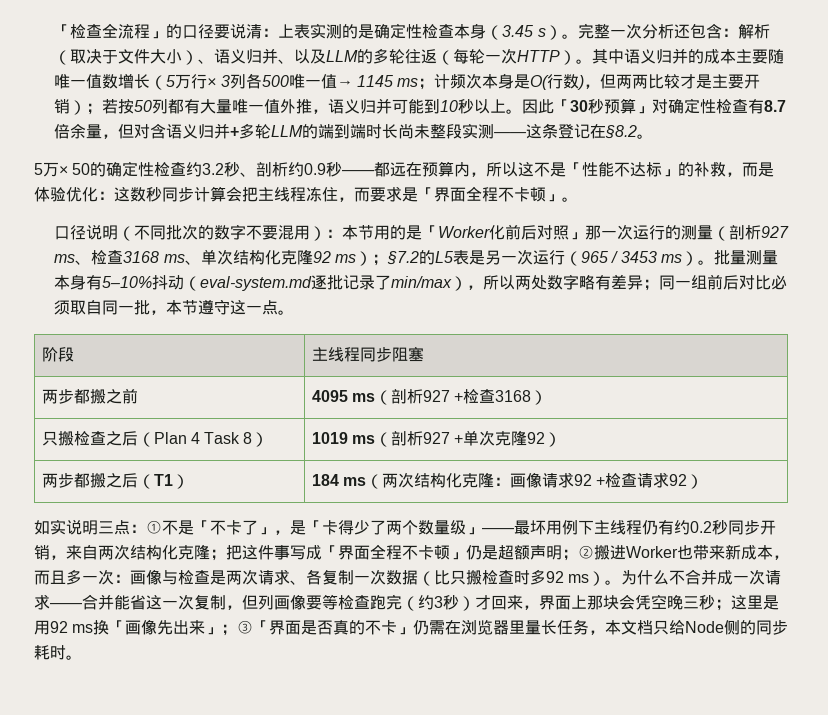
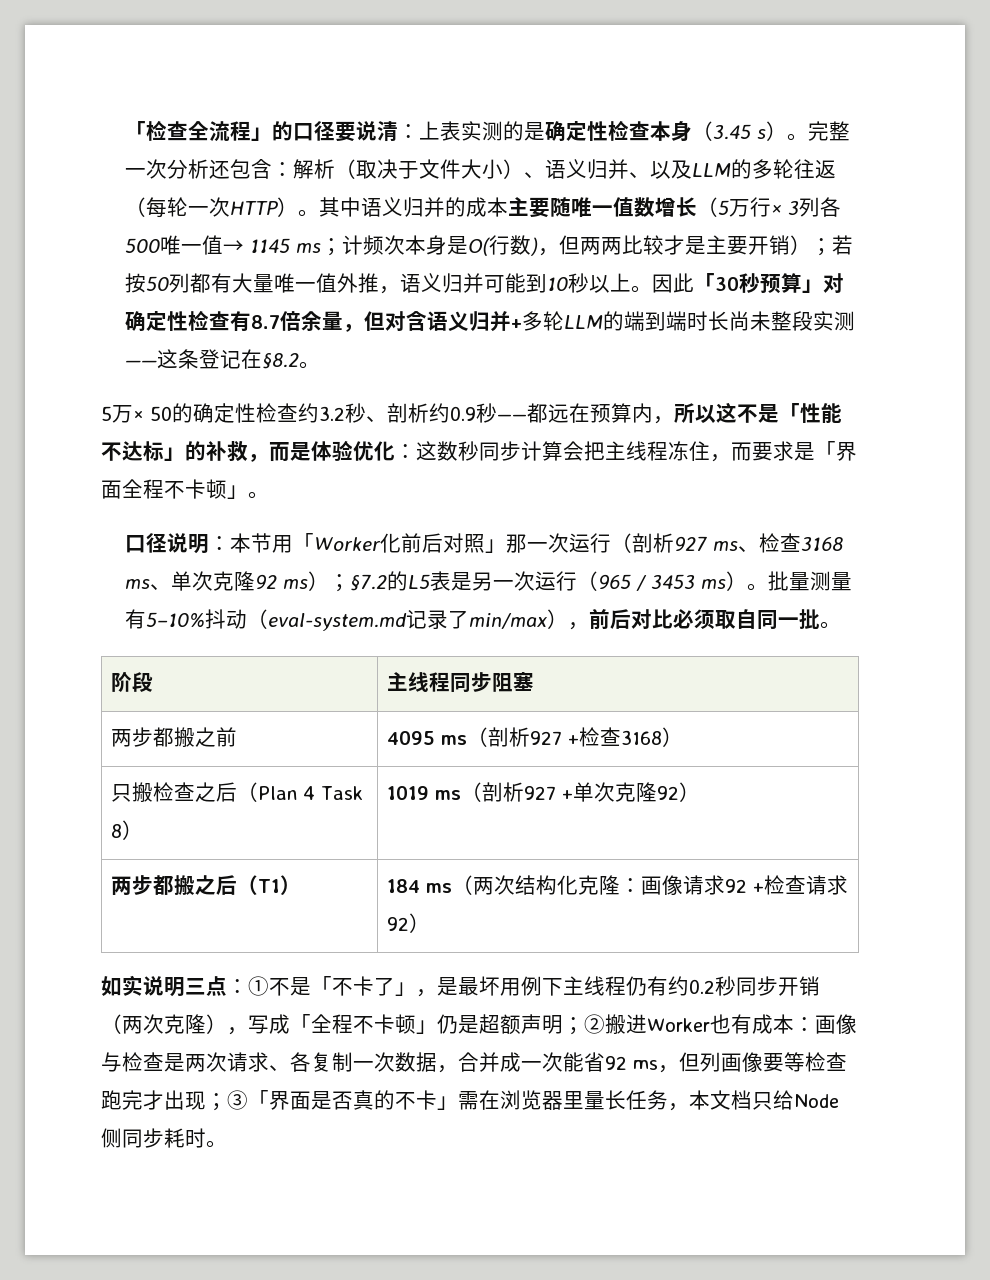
- 口径说明（不同批次的数字不要混用）：本节用的是「Worker化前后对照」那一次运行的测量（剖析927 ms、检查3168 ms、单次结构化克隆92 ms）；§7.2的L5表是另一次运行（965 / 3453 ms）。
+ 口径说明：本节用「Worker化前后对照」那一次运行（剖析927 ms、检查3168 ms、单次克隆92 ms）；§7.2的L5表是另一次运行（965 / 3453 ms）。
- 批量测量本身有5–10%抖动（eval-system.md逐批记录了min/max），所以两处数字略有差异；同一组前后对比必须取自同一批，本节遵守这一点。
+ 批量测量有5–10%抖动（eval-system.md记录了min/max），前后对比必须取自同一批。
- ①不是「不卡了」，是「卡得少了两个数量级」——最坏用例下主线程仍有约0.2秒同步开销，来自两次结构化克隆；把这件事写成「界面全程不卡顿」仍是超额声明；
+ ①不是「不卡了」，是最坏用例下主线程仍有约0.2秒同步开销（两次克隆），写成「全程不卡顿」仍是超额声明；
- ②搬进Worker也带来新成本，而且多一次：
+ ②搬进Worker也有成本：
- 画像与检查是两次请求、各复制一次数据（比只搬检查时多92 ms）。为什么不合并成一次请求——合并能省这一次复制，但列画像要等检查跑完（约3秒）才回来，界面上那块会凭空晚三秒；这里是用92 ms换「画像先出来」；
+ 画像与检查是两次请求、各复制一次数据，合并成一次能省92 ms，但列画像要等检查跑完才出现；
- ③「界面是否真的不卡」仍需在浏览器里量长任务，本文档只给Node侧的同步耗时。
+ ③「界面是否真的不卡」需在浏览器里量长任务，本文档只给Node侧同步耗时。

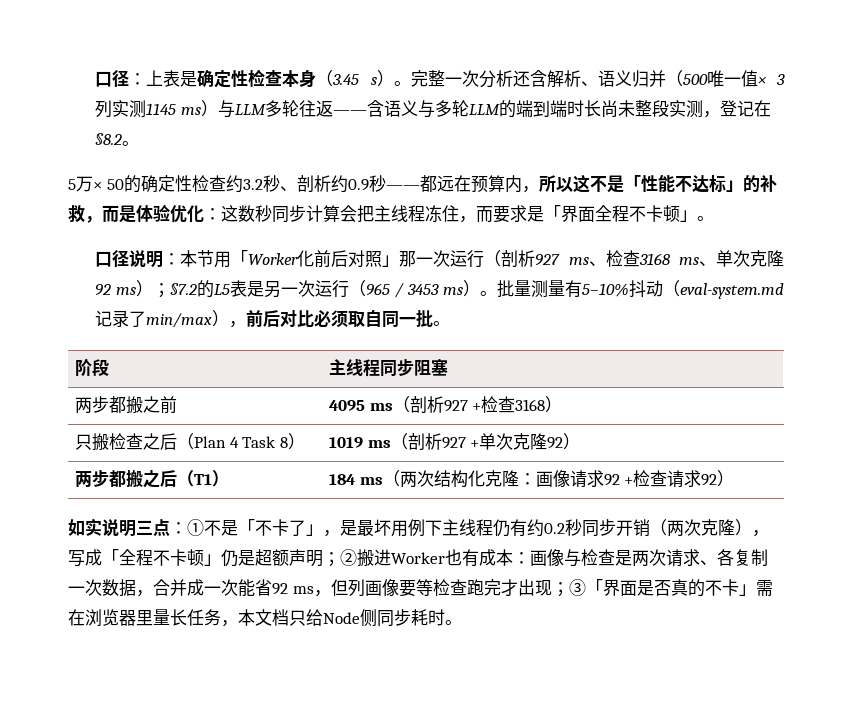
- 「检查全流程」的口径要说清：上表实测的是确定性检查本身（3.45 s）。
+ 口径：上表是确定性检查本身（3.45 s）。
- 完整一次分析还包含：解析（取决于文件大小）、语义归并、以及LLM的多轮往返（每轮一次HTTP）。其中语义归并的成本主要随唯一值数增长（5万行× 3列各500唯一值→ 1145 ms；计频次本身是O(行数)，但两两比较才是主要开销）；若按50列都有大量唯一值外推，语义归并可能到10秒以上。因此「30秒预算」对确定性检查有8.7倍余量，但对含语义归并+多轮LLM的端到端时长尚未整段实测——这条登记在§8.2。
+ 完整一次分析还含解析、语义归并（500唯一值× 3列实测1145 ms）与LLM多轮往返——含语义与多轮LLM的端到端时长尚未整段实测，登记在§8.2。

